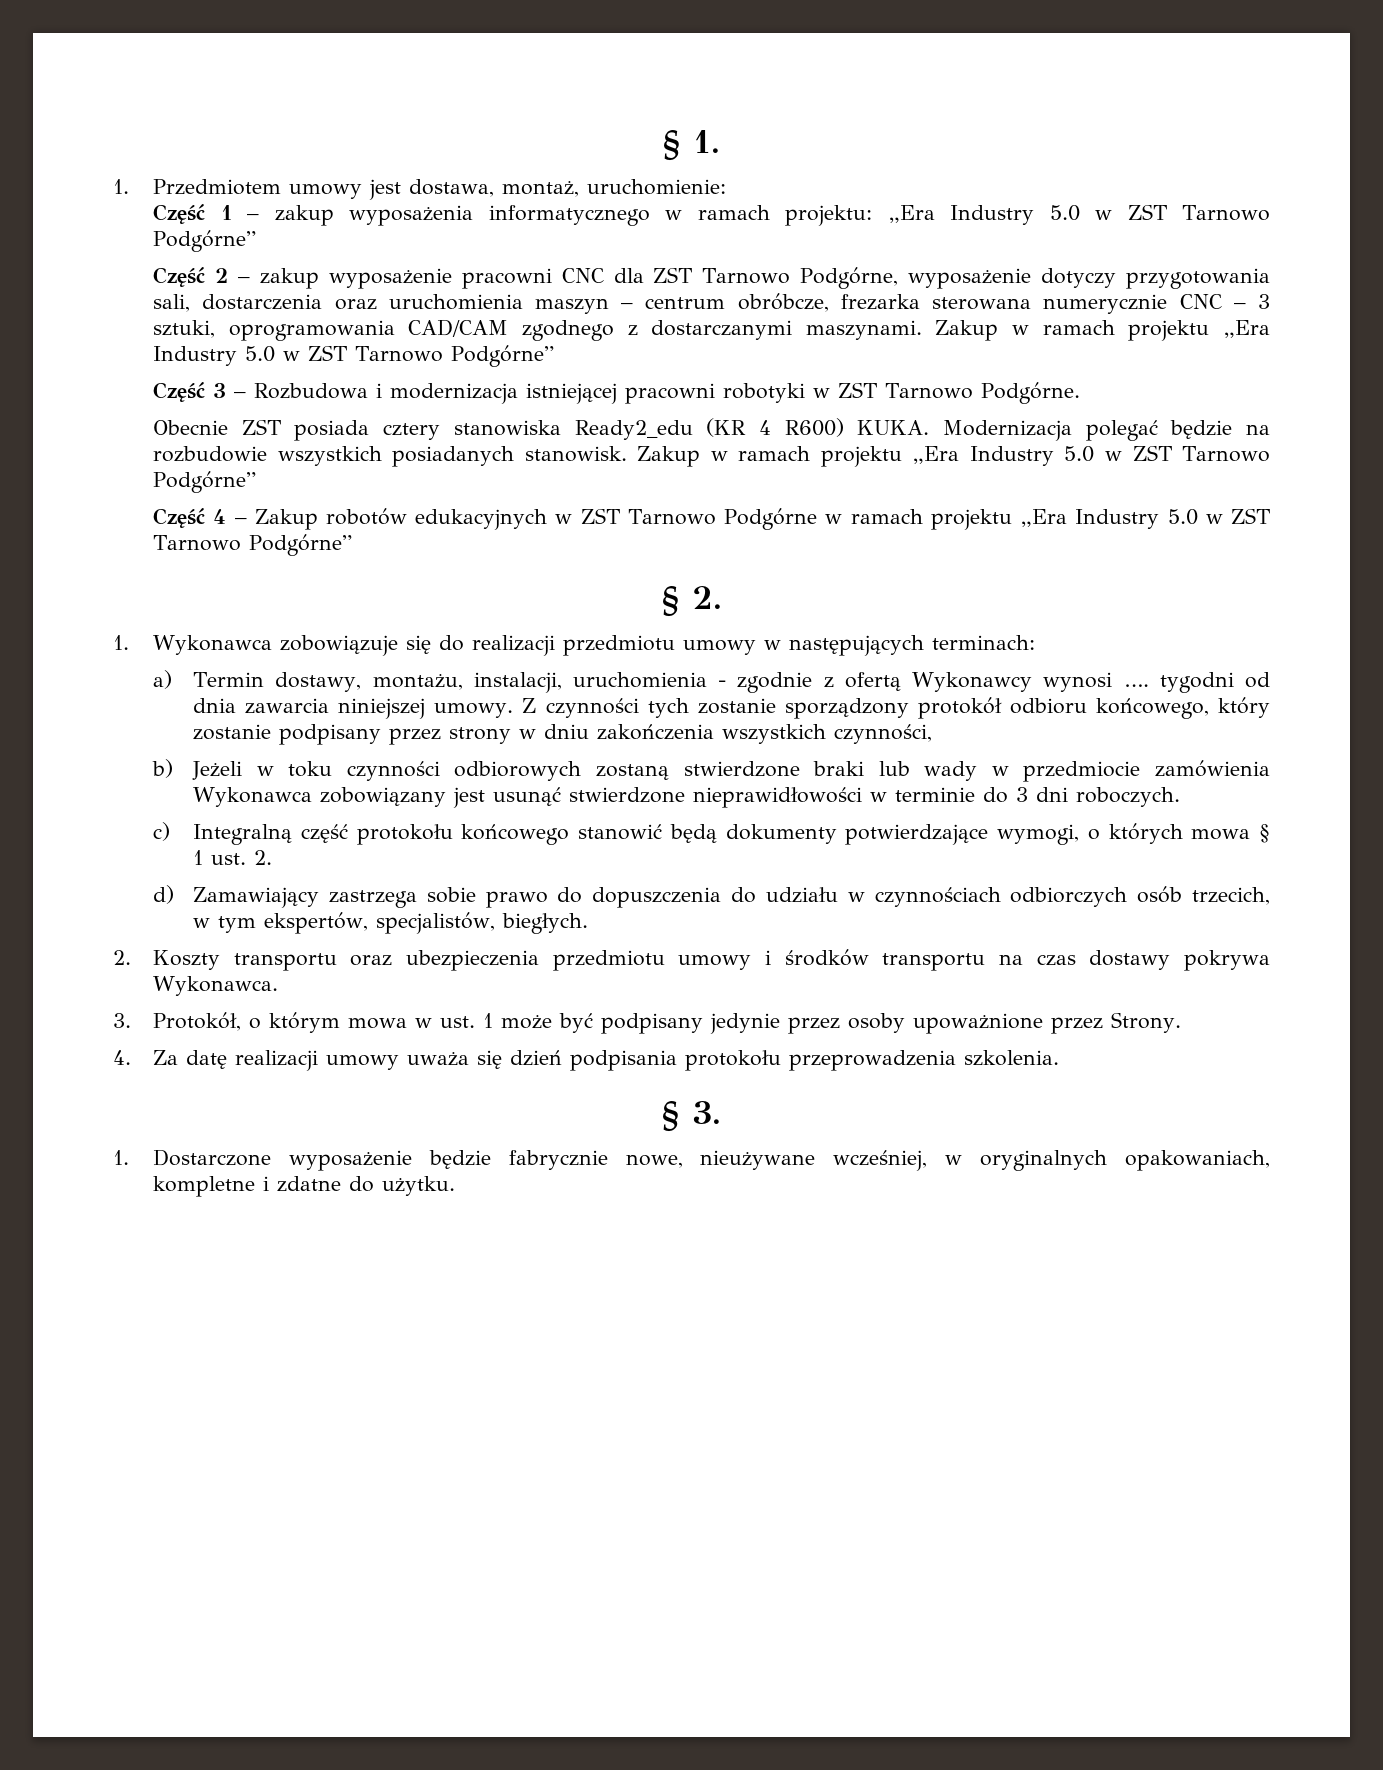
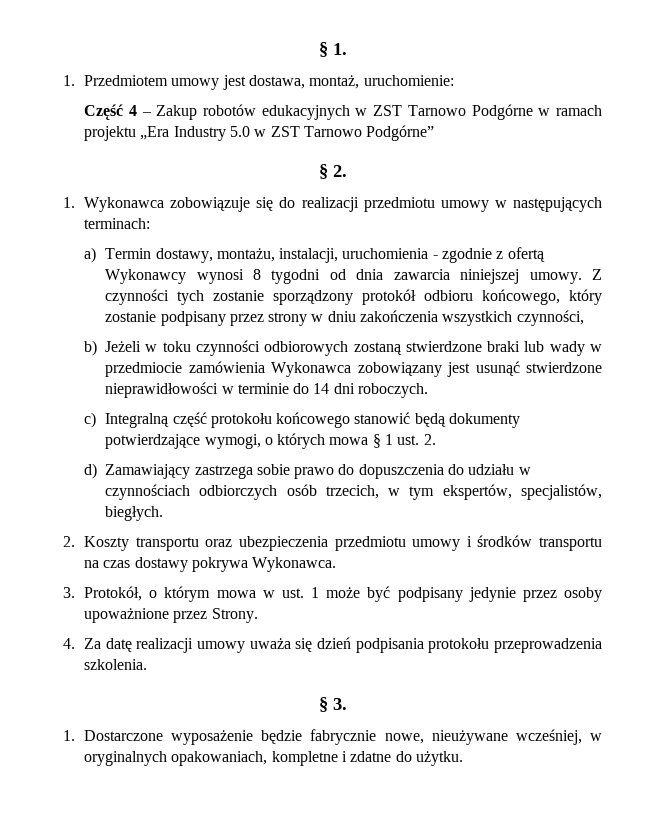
- Część 1 – zakup wyposażenia informatycznego w ramach projektu: „Era Industry 5.0 w ZST Tarnowo Podgórne”
- Część 2 – zakup wyposażenie pracowni CNC dla ZST Tarnowo Podgórne, wyposażenie dotyczy przygotowania sali, dostarczenia oraz uruchomienia maszyn – centrum obróbcze, frezarka sterowana numerycznie CNC – 3 sztuki, oprogramowania CAD/CAM zgodnego z dostarczanymi maszynami. Zakup w ramach projektu „Era Industry 5.0 w ZST Tarnowo Podgórne”
- Część 3 – Rozbudowa i modernizacja istniejącej pracowni robotyki w ZST Tarnowo Podgórne.
- Obecnie ZST posiada cztery stanowiska Ready2_edu (KR 4 R600) KUKA. Modernizacja polegać będzie na rozbudowie wszystkich posiadanych stanowisk. Zakup w ramach projektu „Era Industry 5.0 w ZST Tarnowo Podgórne”
- a) Termin dostawy, montażu, instalacji, uruchomienia - zgodnie z ofertą Wykonawcy wynosi …. tygodni od dnia zawarcia niniejszej umowy.
+ a) Termin dostawy, montażu, instalacji, uruchomienia - zgodnie z ofertą Wykonawcy wynosi 8 tygodni od dnia zawarcia niniejszej umowy.
- b) Jeżeli w toku czynności odbiorowych zostaną stwierdzone braki lub wady w przedmiocie zamówienia Wykonawca zobowiązany jest usunąć stwierdzone nieprawidłowości w terminie do 3 dni roboczych.
+ b) Jeżeli w toku czynności odbiorowych zostaną stwierdzone braki lub wady w przedmiocie zamówienia Wykonawca zobowiązany jest usunąć stwierdzone nieprawidłowości w terminie do 14 dni roboczych.

